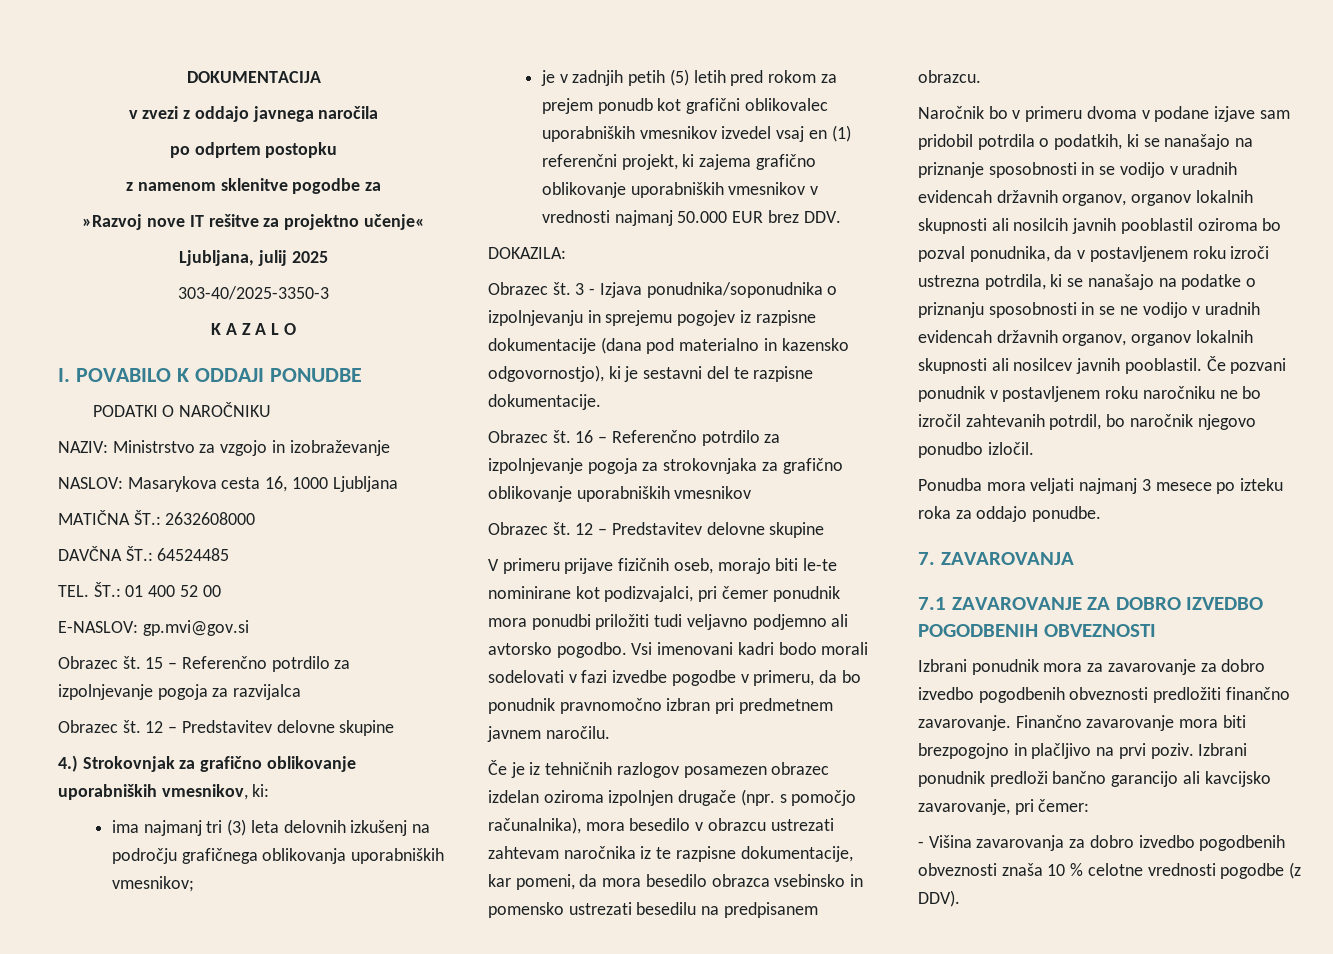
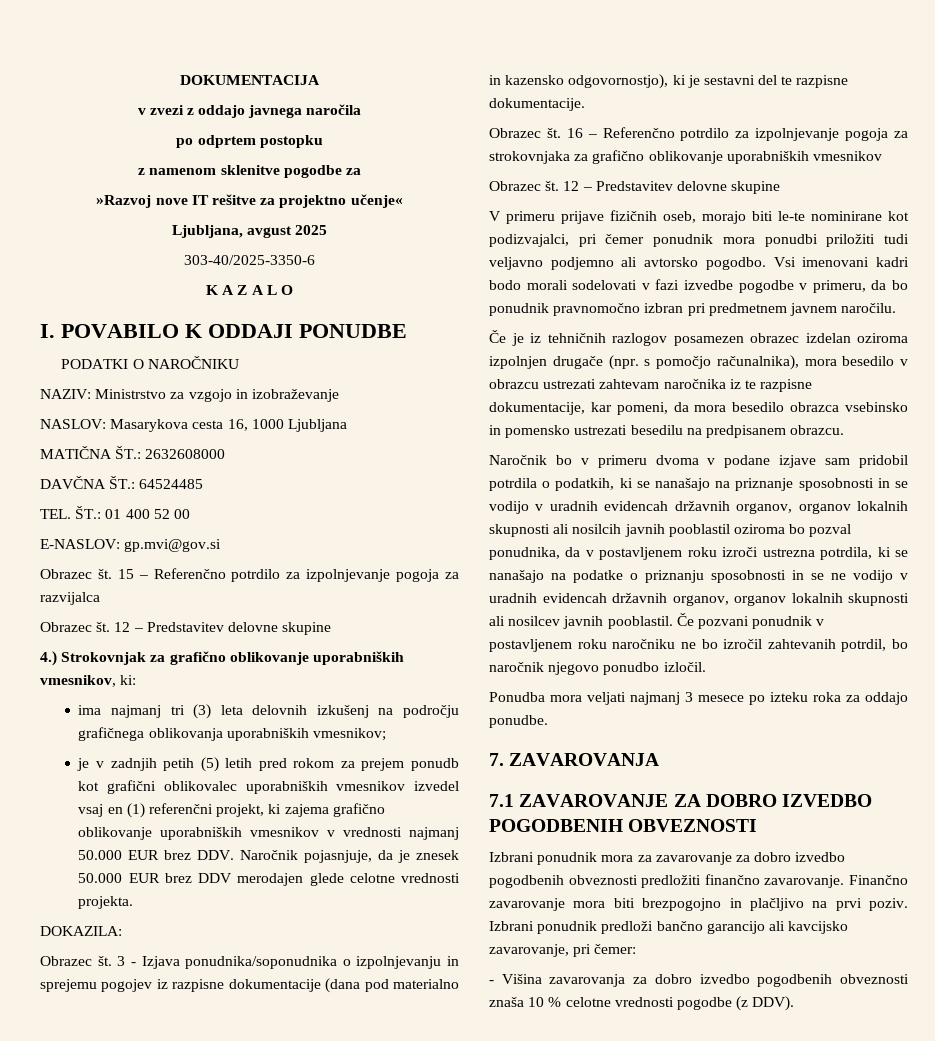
- Ljubljana, julij 2025
+ Ljubljana, avgust 2025
- 303-40/2025-3350-3
+ 303-40/2025-3350-6
- je v zadnjih petih (5) letih pred rokom za prejem ponudb kot grafični oblikovalec uporabniških vmesnikov izvedel vsaj en (1) referenčni projekt, ki zajema grafično oblikovanje uporabniških vmesnikov v vrednosti najmanj 50.000 EUR brez DDV.
+ je v zadnjih petih (5) letih pred rokom za prejem ponudb kot grafični oblikovalec uporabniških vmesnikov izvedel vsaj en (1) referenčni projekt, ki zajema grafično oblikovanje uporabniških vmesnikov v vrednosti najmanj 50.000 EUR brez DDV. Naročnik pojasnjuje, da je znesek 50.000 EUR brez DDV merodajen glede celotne vrednosti projekta.

